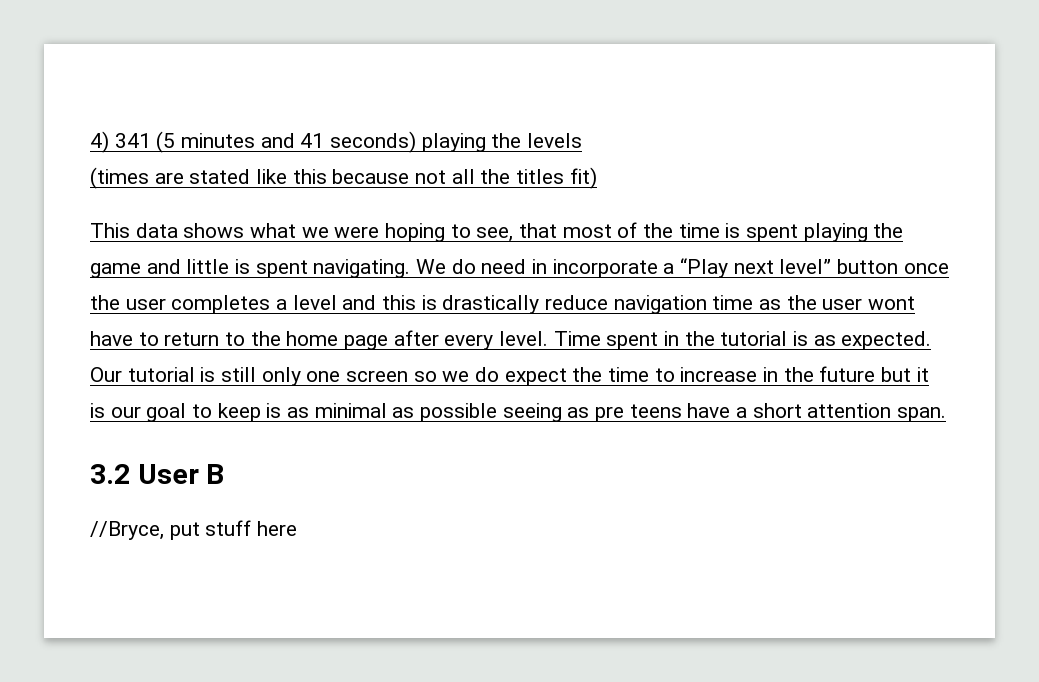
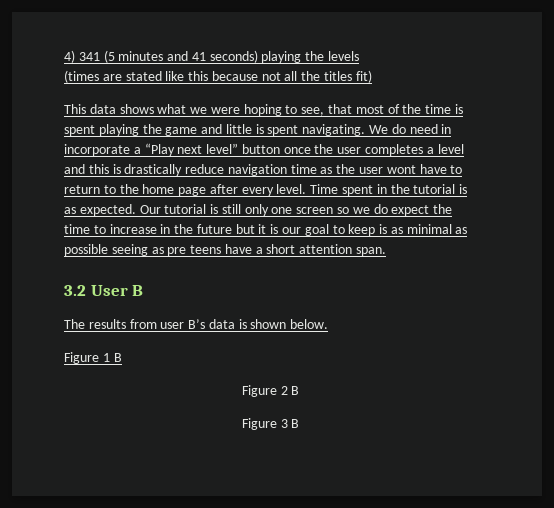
- //Bryce, put stuff here
+ The results from user B’s data is shown below.
+ Figure 1 B
+ Figure 2 B
+ Figure 3 B

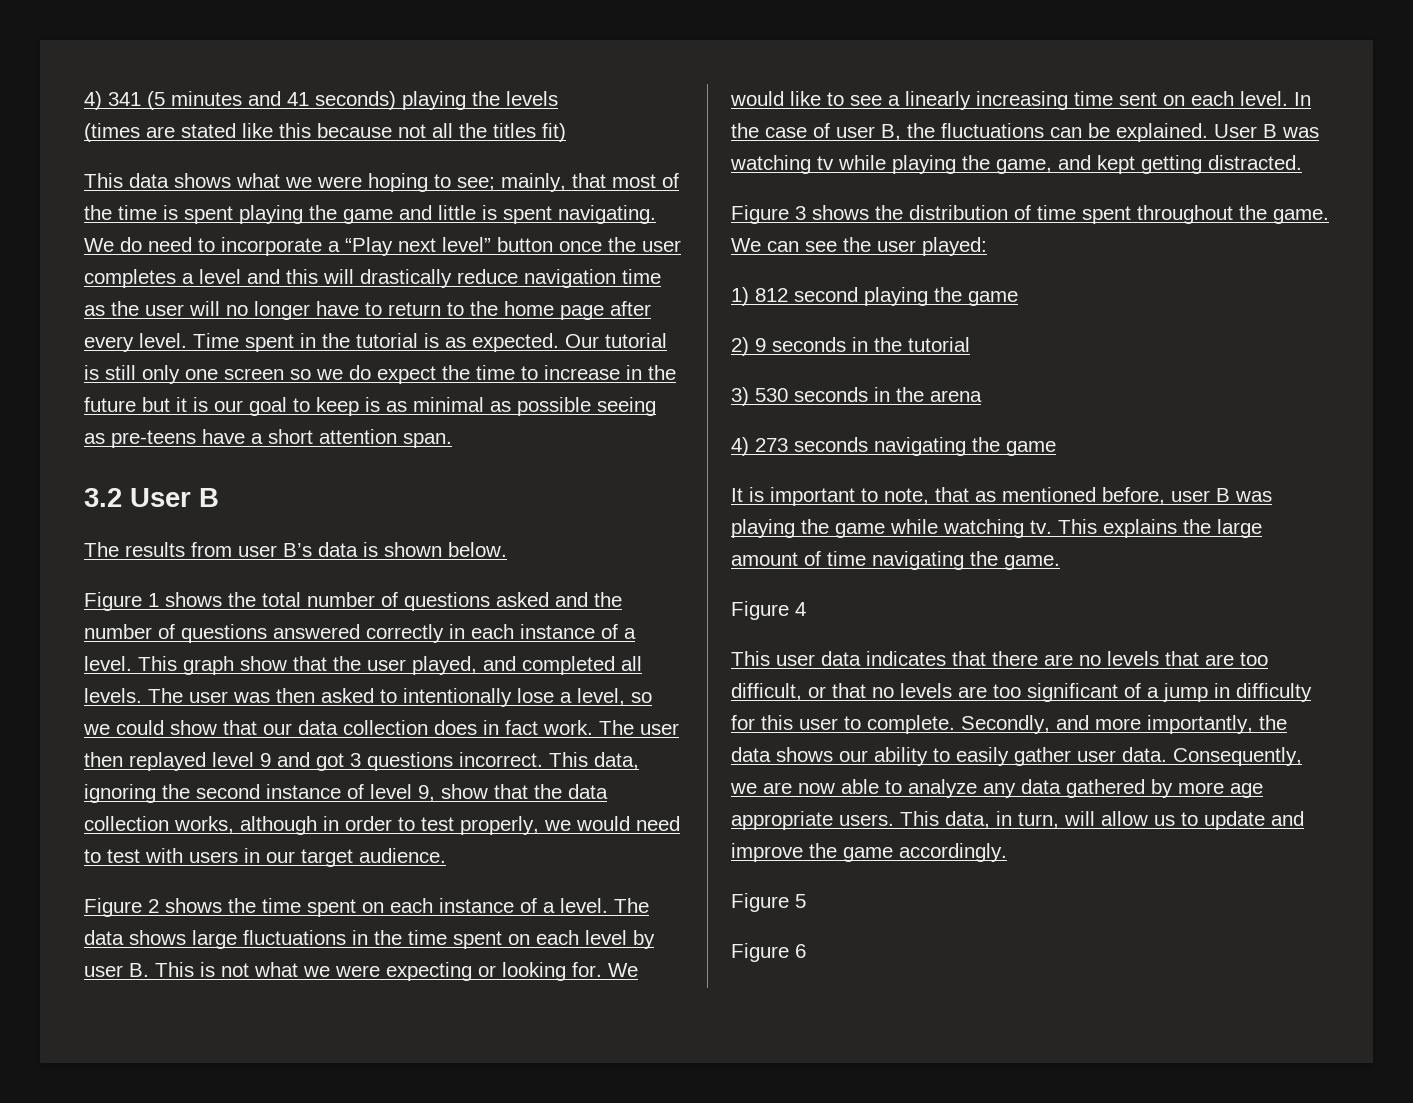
- This data shows what we were hoping to see, that most of the time is spent playing the game and little is spent navigating.
+ This data shows what we were hoping to see; mainly, that most of the time is spent playing the game and little is spent navigating.
- We do need in incorporate a “Play next level” button once the user completes a level and this is drastically reduce navigation time as the user wont have to return to the home page after every level.
+ We do need to incorporate a “Play next level” button once the user completes a level and this will drastically reduce navigation time as the user will no longer have to return to the home page after every level.
- Our tutorial is still only one screen so we do expect the time to increase in the future but it is our goal to keep is as minimal as possible seeing as pre teens have a short attention span.
+ Our tutorial is still only one screen so we do expect the time to increase in the future but it is our goal to keep is as minimal as possible seeing as pre-teens have a short attention span.
- Figure 1 B
- Figure 2 B
- Figure 3 B
+ Figure 1 shows the total number of questions asked and the number of questions answered correctly in each instance of a level. This graph show that the user played, and completed all levels. The user was then asked to intentionally lose a level, so we could show that our data collection does in fact work. The user then replayed level 9 and got 3 questions incorrect. This data, ignoring the second instance of level 9, show that the data collection works, although in order to test properly, we would need to test with users in our target audience.
+ Figure 2 shows the time spent on each instance of a level. The data shows large fluctuations in the time spent on each level by user B. This is not what we were expecting or looking for. We would like to see a linearly increasing time sent on each level. In the case of user B, the fluctuations can be explained. User B was watching tv while playing the game, and kept getting distracted.
+ Figure 3 shows the distribution of time spent throughout the game. We can see the user played:
+ 1) 812 second playing the game
+ 2) 9 seconds in the tutorial
+ 3) 530 seconds in the arena
+ 4) 273 seconds navigating the game
+ It is important to note, that as mentioned before, user B was playing the game while watching tv. This explains the large amount of time navigating the game.
+ Figure 4
+ This user data indicates that there are no levels that are too difficult, or that no levels are too significant of a jump in difficulty for this user to complete. Secondly, and more importantly, the data shows our ability to easily gather user data. Consequently, we are now able to analyze any data gathered by more age appropriate users. This data, in turn, will allow us to update and improve the game accordingly.
+ Figure 5
+ Figure 6

